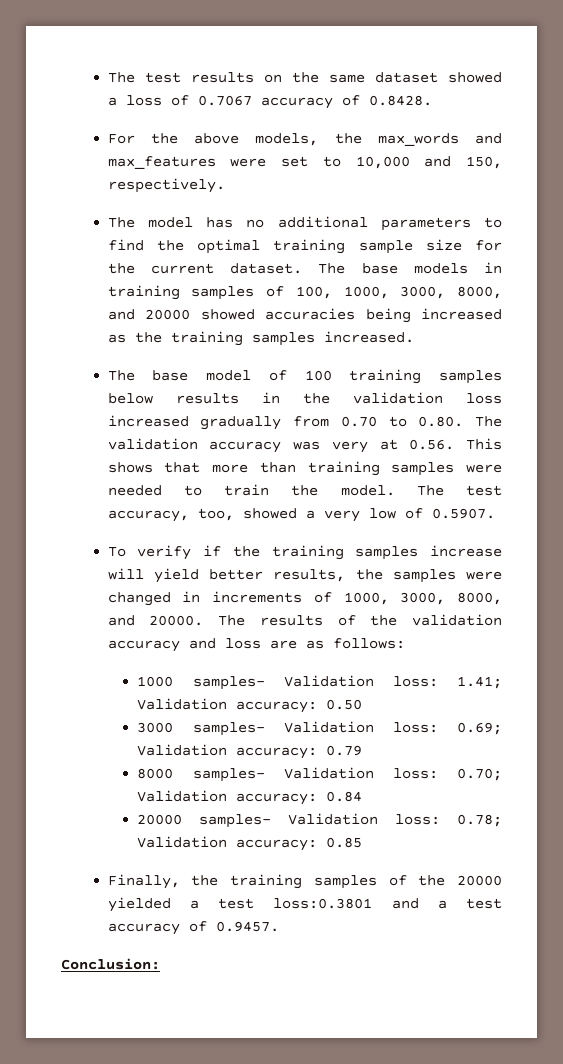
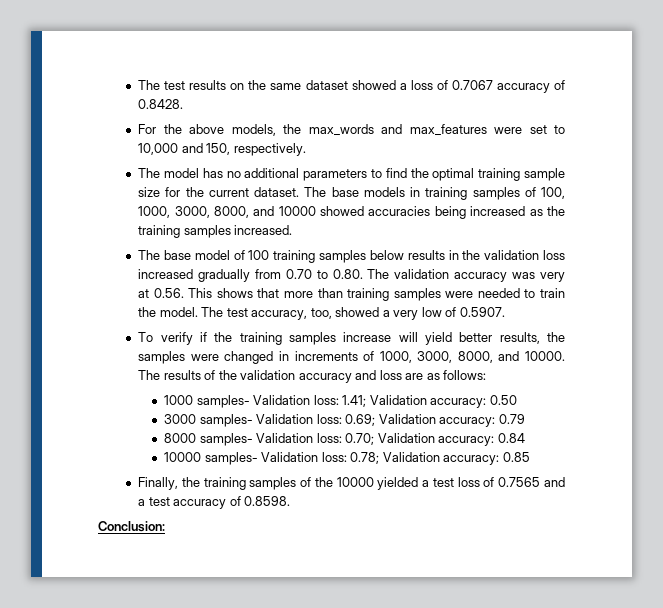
- The base models in training samples of 100, 1000, 3000, 8000, and 20000 showed accuracies being increased as the training samples increased.
+ The base models in training samples of 100, 1000, 3000, 8000, and 10000 showed accuracies being increased as the training samples increased.
- To verify if the training samples increase will yield better results, the samples were changed in increments of 1000, 3000, 8000, and 20000.
+ To verify if the training samples increase will yield better results, the samples were changed in increments of 1000, 3000, 8000, and 10000.
- 20000 samples- Validation loss: 0.78; Validation accuracy: 0.85
+ 10000 samples- Validation loss: 0.78; Validation accuracy: 0.85
- Finally, the training samples of the 20000 yielded a test loss:0.3801 and a test accuracy of 0.9457.
+ Finally, the training samples of the 10000 yielded a test loss of 0.7565 and a test accuracy of 0.8598.

